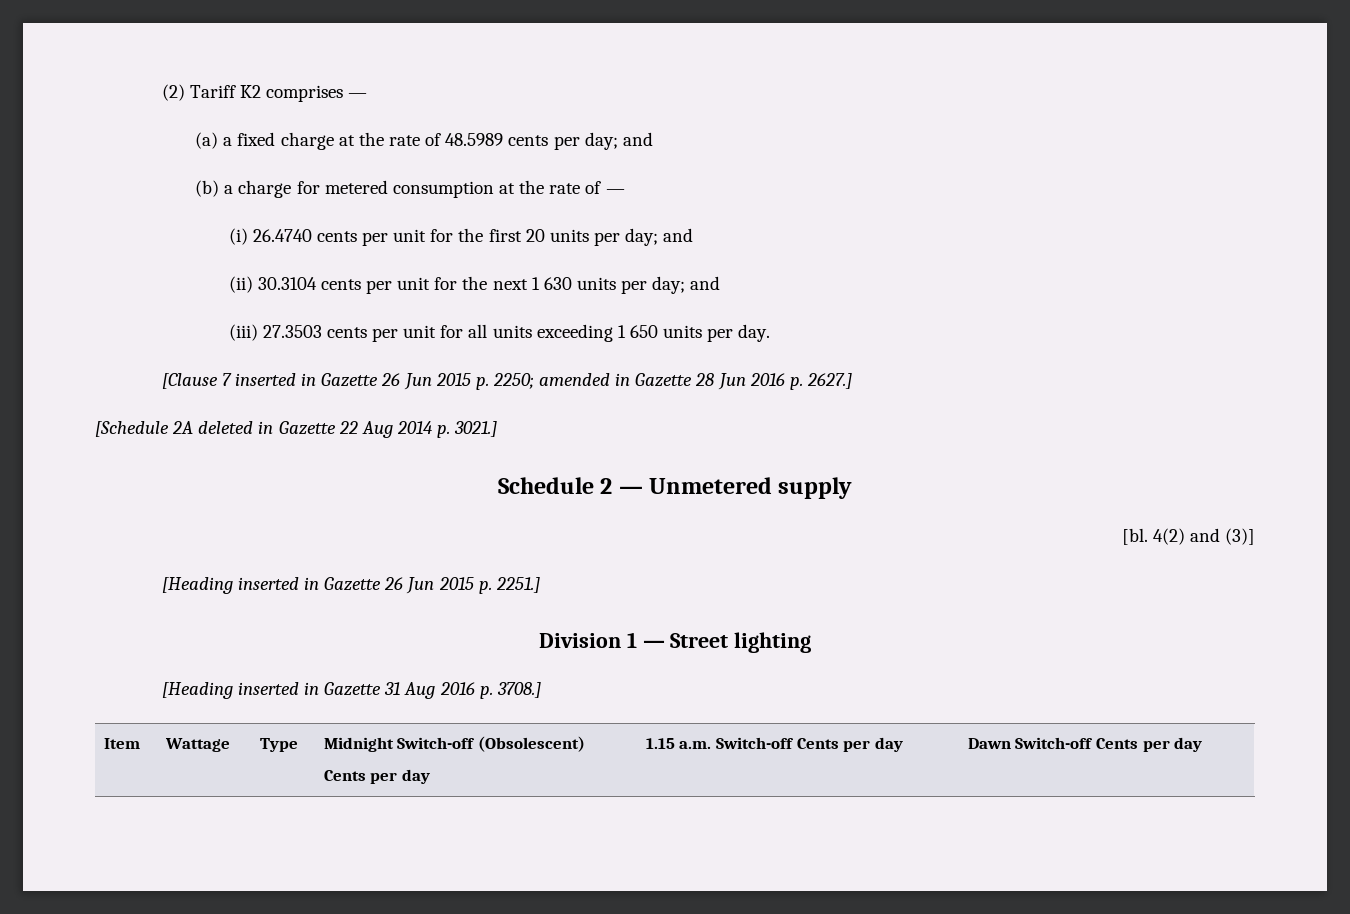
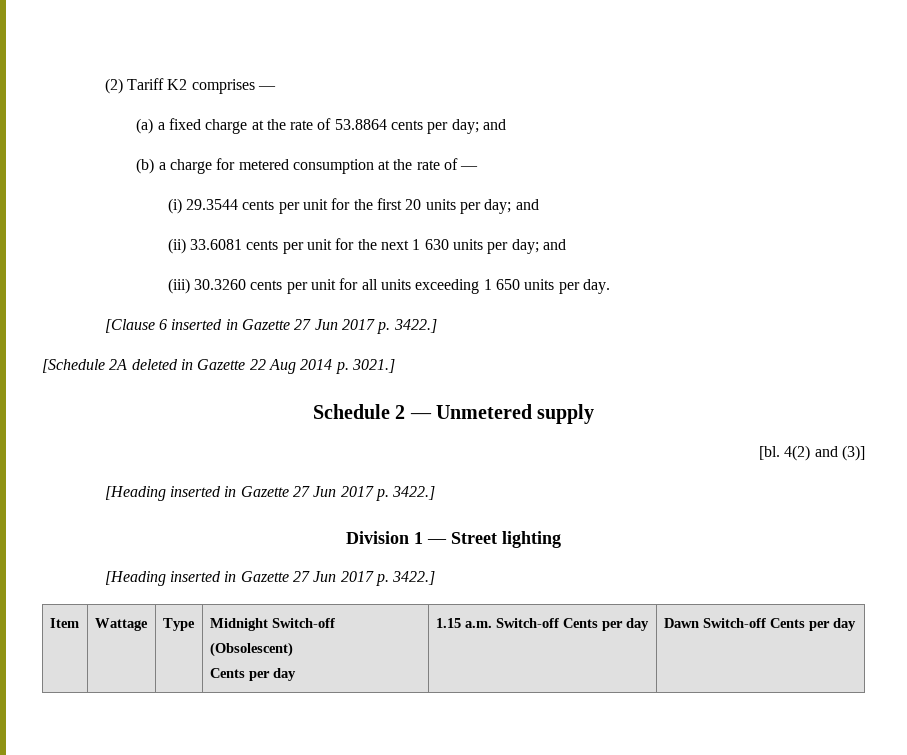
- (a) a fixed charge at the rate of 48.5989 cents per day; and
+ (a) a fixed charge at the rate of 53.8864 cents per day; and
- (i) 26.4740 cents per unit for the first 20 units per day; and
+ (i) 29.3544 cents per unit for the first 20 units per day; and
- (ii) 30.3104 cents per unit for the next 1 630 units per day; and
+ (ii) 33.6081 cents per unit for the next 1 630 units per day; and
- (iii) 27.3503 cents per unit for all units exceeding 1 650 units per day.
+ (iii) 30.3260 cents per unit for all units exceeding 1 650 units per day.
- [Clause 7 inserted in Gazette 26 Jun 2015 p. 2250; amended in Gazette 28 Jun 2016 p. 2627.]
+ [Clause 6 inserted in Gazette 27 Jun 2017 p. 3422.]
  4(2) and (3)]
- [Heading inserted in Gazette 26 Jun 2015 p. 2251.]
+ [Heading inserted in Gazette 27 Jun 2017 p. 3422.]
  Division 1 — Street lighting
- [Heading inserted in Gazette 31 Aug 2016 p. 3708.]
+ [Heading inserted in Gazette 27 Jun 2017 p. 3422.]

